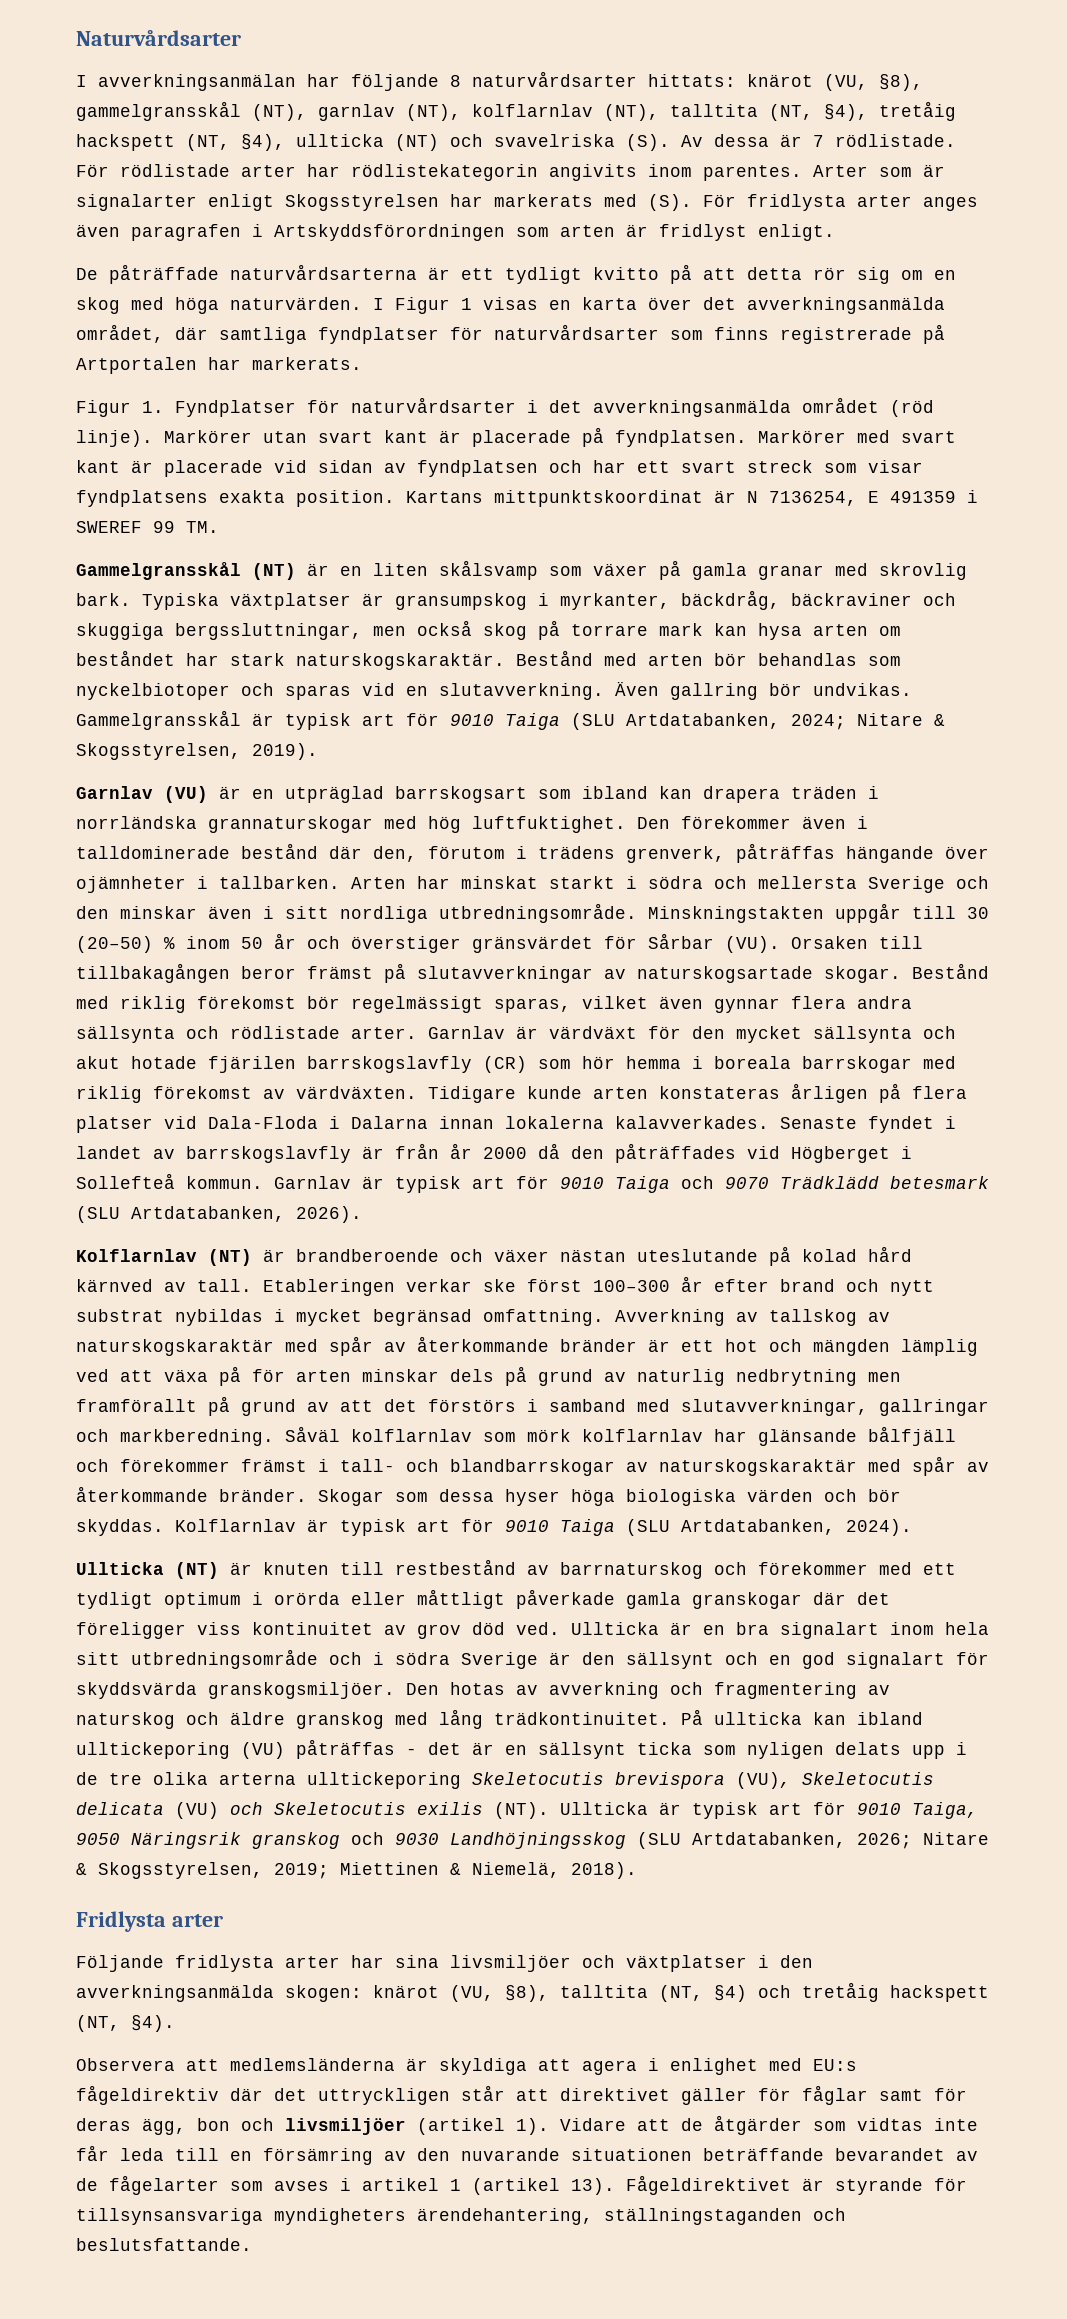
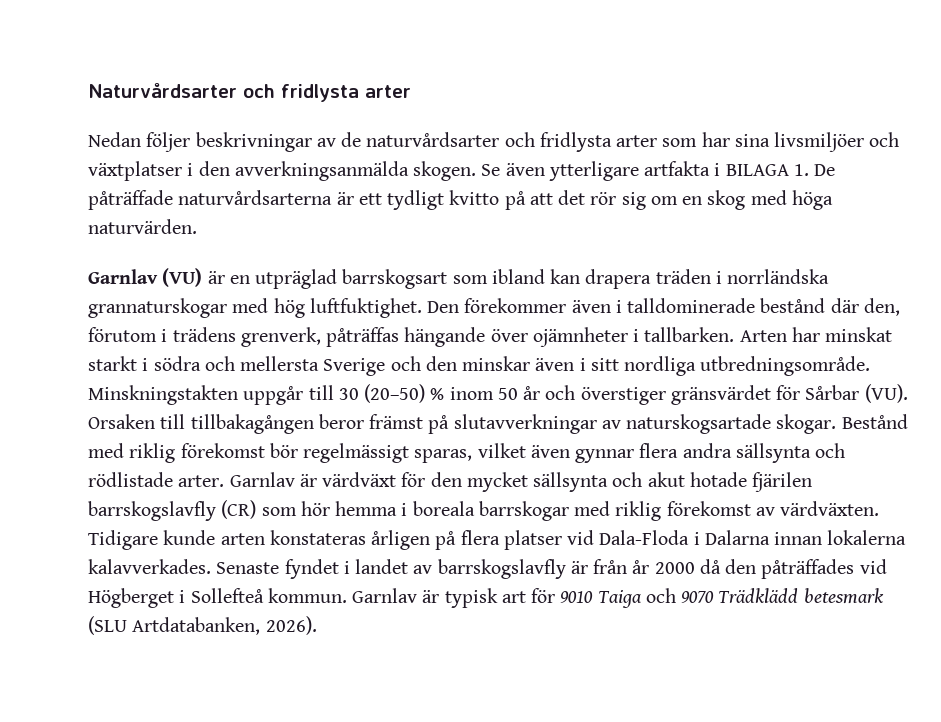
- Naturvårdsarter
- I avverkningsanmälan har följande 8 naturvårdsarter hittats: knärot (VU, §8), gammelgransskål (NT), garnlav (NT), kolflarnlav (NT), talltita (NT, §4), tretåig hackspett (NT, §4), ullticka (NT) och svavelriska (S). Av dessa är 7 rödlistade. För rödlistade arter har rödlistekategorin angivits inom parentes. Arter som är signalarter enligt Skogsstyrelsen har markerats med (S). För fridlysta arter anges även paragrafen i Artskyddsförordningen som arten är fridlyst enligt.
- De påträffade naturvårdsarterna är ett tydligt kvitto på att detta rör sig om en skog med höga naturvärden. I Figur 1 visas en karta över det avverkningsanmälda området, där samtliga fyndplatser för naturvårdsarter som finns registrerade på Artportalen har markerats.
- Figur 1. Fyndplatser för naturvårdsarter i det avverkningsanmälda området (röd linje). Markörer utan svart kant är placerade på fyndplatsen. Markörer med svart kant är placerade vid sidan av fyndplatsen och har ett svart streck som visar fyndplatsens exakta position. Kartans mittpunktskoordinat är N 7136254, E 491359 i SWEREF 99 TM.
- Gammelgransskål (NT) är en liten skålsvamp som växer på gamla granar med skrovlig bark. Typiska växtplatser är gransumpskog i myrkanter, bäckdråg, bäckraviner och skuggiga bergssluttningar, men också skog på torrare mark kan hysa arten om beståndet har stark naturskogskaraktär. Bestånd med arten bör behandlas som nyckelbiotoper och sparas vid en slutavverkning. Även gallring bör undvikas. Gammelgransskål är typisk art för 9010 Taiga (SLU Artdatabanken, 2024; Nitare & Skogsstyrelsen, 2019).
+ Naturvårdsarter och fridlysta arter
+ Nedan följer beskrivningar av de naturvårdsarter och fridlysta arter som har sina livsmiljöer och växtplatser i den avverkningsanmälda skogen. Se även ytterligare artfakta i BILAGA 1. De påträffade naturvårdsarterna är ett tydligt kvitto på att det rör sig om en skog med höga naturvärden.
- Kolflarnlav (NT) är brandberoende och växer nästan uteslutande på kolad hård kärnved av tall. Etableringen verkar ske först 100–300 år efter brand och nytt substrat nybildas i mycket begränsad omfattning. Avverkning av tallskog av naturskogskaraktär med spår av återkommande bränder är ett hot och mängden lämplig ved att växa på för arten minskar dels på grund av naturlig nedbrytning men framförallt på grund av att det förstörs i samband med slutavverkningar, gallringar och markberedning. Såväl kolflarnlav som mörk kolflarnlav har glänsande bålfjäll och förekommer främst i tall- och blandbarrskogar av naturskogskaraktär med spår av återkommande bränder. Skogar som dessa hyser höga biologiska värden och bör skyddas. Kolflarnlav är typisk art för 9010 Taiga (SLU Artdatabanken, 2024).
- Ullticka (NT) är knuten till restbestånd av barrnaturskog och förekommer med ett tydligt optimum i orörda eller måttligt påverkade gamla granskogar där det föreligger viss kontinuitet av grov död ved. Ullticka är en bra signalart inom hela sitt utbredningsområde och i södra Sverige är den sällsynt och en god signalart för skyddsvärda granskogsmiljöer. Den hotas av avverkning och fragmentering av naturskog och äldre granskog med lång trädkontinuitet. På ullticka kan ibland ulltickeporing (VU) påträffas - det är en sällsynt ticka som nyligen delats upp i de tre olika arterna ulltickeporing Skeletocutis brevispora (VU), Skeletocutis delicata (VU) och Skeletocutis exilis (NT). Ullticka är typisk art för 9010 Taiga, 9050 Näringsrik granskog och 9030 Landhöjningsskog (SLU Artdatabanken, 2026; Nitare & Skogsstyrelsen, 2019; Miettinen & Niemelä, 2018).
- Fridlysta arter
- Följande fridlysta arter har sina livsmiljöer och växtplatser i den avverkningsanmälda skogen: knärot (VU, §8), talltita (NT, §4) och tretåig hackspett (NT, §4).
- Observera att medlemsländerna är skyldiga att agera i enlighet med EU:s fågeldirektiv där det uttryckligen står att direktivet gäller för fåglar samt för deras ägg, bon och livsmiljöer (artikel 1). Vidare att de åtgärder som vidtas inte får leda till en försämring av den nuvarande situationen beträffande bevarandet av de fågelarter som avses i artikel 1 (artikel 13). Fågeldirektivet är styrande för tillsynsansvariga myndigheters ärendehantering, ställningstaganden och beslutsfattande.

